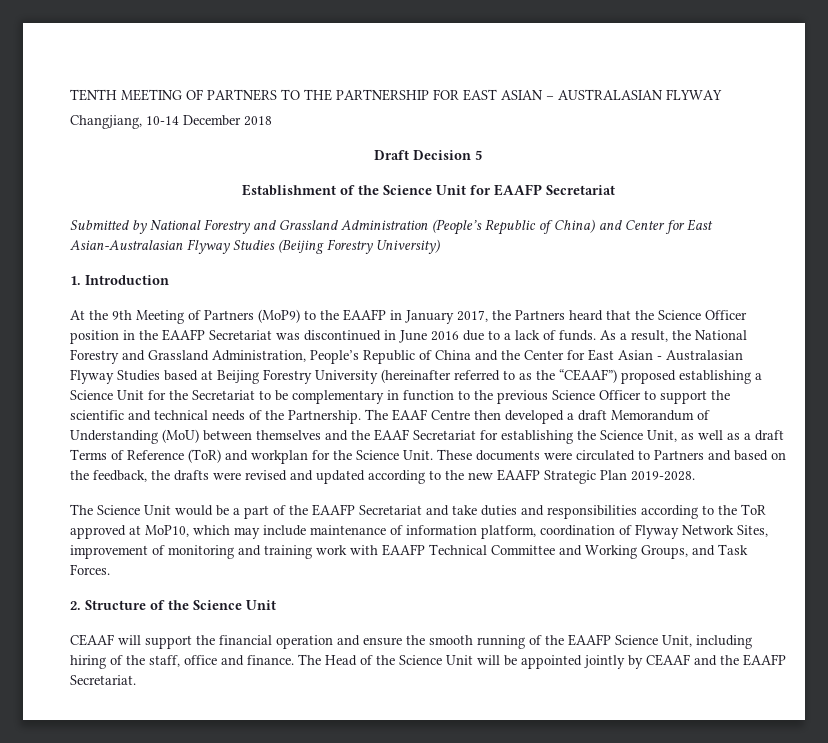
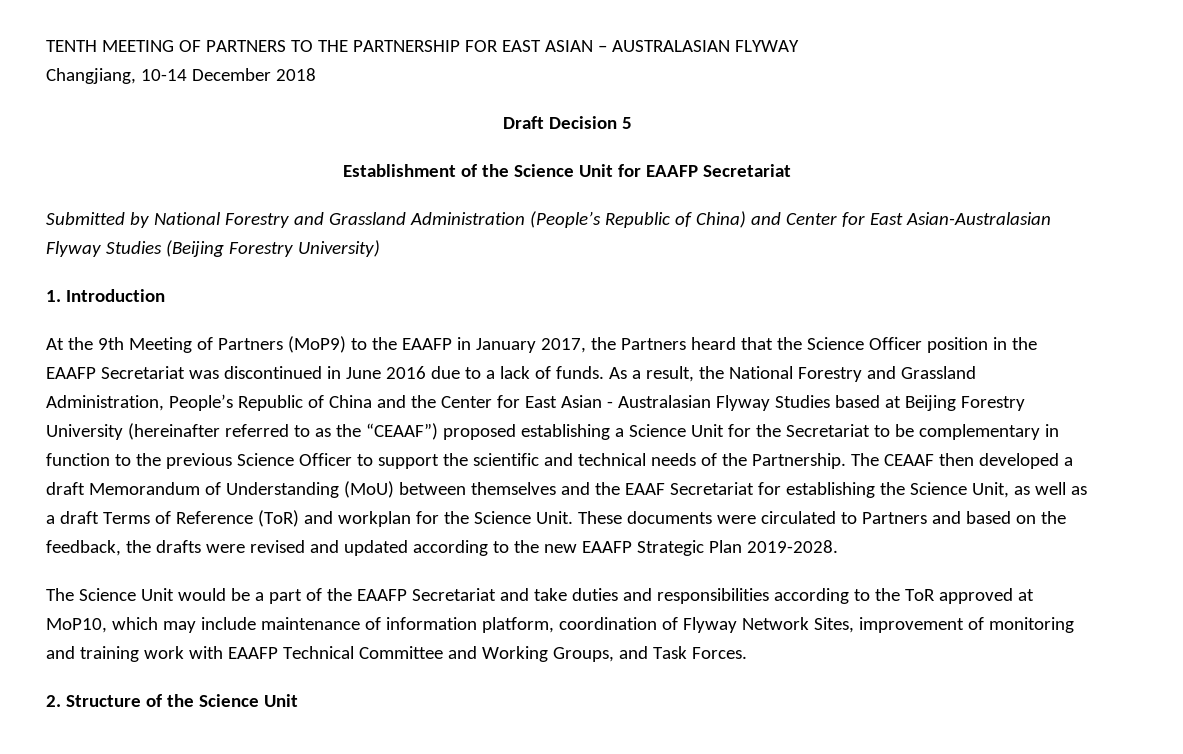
- The EAAF Centre then developed a draft Memorandum of Understanding (MoU) between themselves and the EAAF Secretariat for establishing the Science Unit, as well as a draft Terms of Reference (ToR) and workplan for the Science Unit.
+ The CEAAF then developed a draft Memorandum of Understanding (MoU) between themselves and the EAAF Secretariat for establishing the Science Unit, as well as a draft Terms of Reference (ToR) and workplan for the Science Unit.
- CEAAF will support the financial operation and ensure the smooth running of the EAAFP Science Unit, including hiring of the staff, office and finance. The Head of the Science Unit will be appointed jointly by CEAAF and the EAAFP Secretariat.

